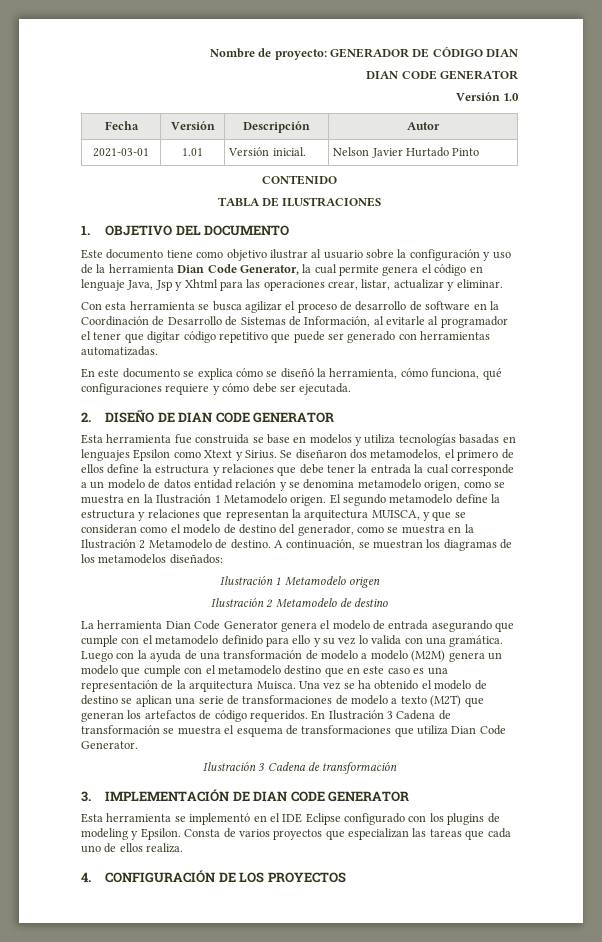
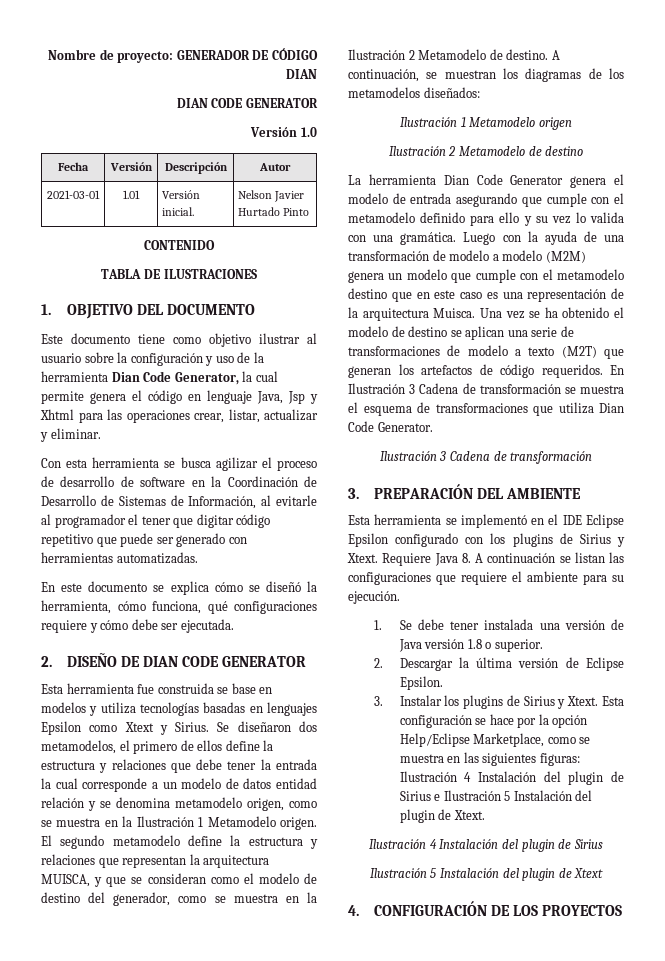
- 3. IMPLEMENTACIÓN DE DIAN CODE GENERATOR
+ 3. PREPARACIÓN DEL AMBIENTE
- Esta herramienta se implementó en el IDE Eclipse configurado con los plugins de modeling y Epsilon. Consta de varios proyectos que especializan las tareas que cada uno de ellos realiza.
+ Esta herramienta se implementó en el IDE Eclipse Epsilon configurado con los plugins de Sirius y Xtext. Requiere Java 8. A continuación se listan las configuraciones que requiere el ambiente para su ejecución.
+ 1. Se debe tener instalada una versión de Java versión 1.8 o superior.
+ 2. Descargar la última versión de Eclipse Epsilon.
+ 3. Instalar los plugins de Sirius y Xtext. Esta configuración se hace por la opción Help/Eclipse Marketplace, como se muestra en las siguientes figuras: Ilustración 4 Instalación del plugin de Sirius e Ilustración 5 Instalación del plugin de Xtext.
+ Ilustración 4 Instalación del plugin de Sirius
+ Ilustración 5 Instalación del plugin de Xtext

